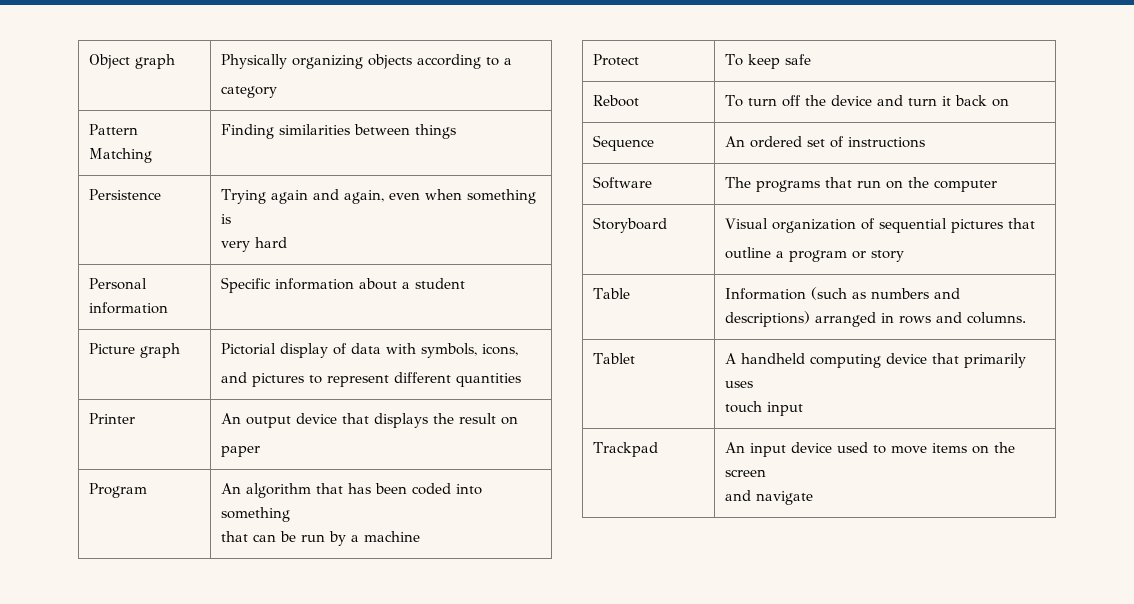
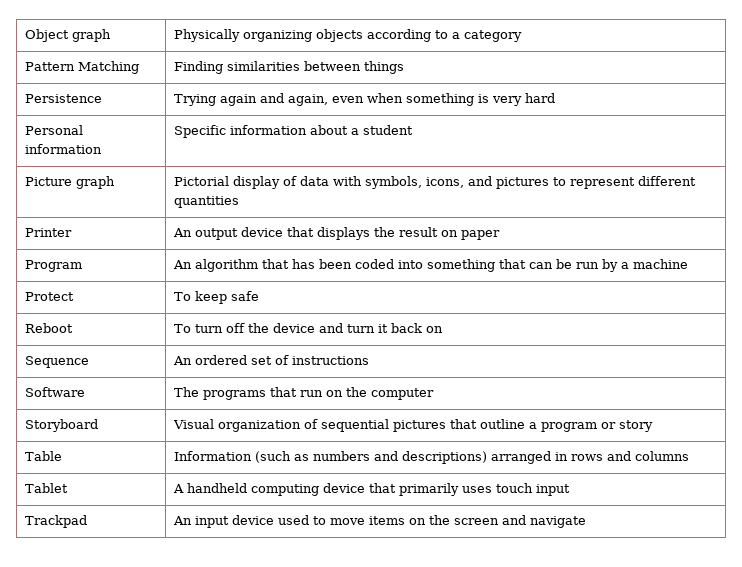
- Object graph | Physically organizing objects according to a
- category
+ Object graph | Physically organizing objects according to a category
- Persistence | Trying again and again, even when something is
- very hard
+ Persistence | Trying again and again, even when something is very hard
- Picture graph | Pictorial display of data with symbols, icons,
- and pictures to represent different quantities
+ Picture graph | Pictorial display of data with symbols, icons, and pictures to represent different quantities
- Printer | An output device that displays the result on
- paper
+ Printer | An output device that displays the result on paper
- Program | An algorithm that has been coded into something
- that can be run by a machine
+ Program | An algorithm that has been coded into something that can be run by a machine
- Storyboard | Visual organization of sequential pictures that
- outline a program or story
+ Storyboard | Visual organization of sequential pictures that outline a program or story
- Table | Information (such as numbers and descriptions) arranged in rows and columns.
+ Table | Information (such as numbers and descriptions) arranged in rows and columns
- Tablet | A handheld computing device that primarily uses
- touch input
+ Tablet | A handheld computing device that primarily uses touch input
- Trackpad | An input device used to move items on the screen
- and navigate
+ Trackpad | An input device used to move items on the screen and navigate

